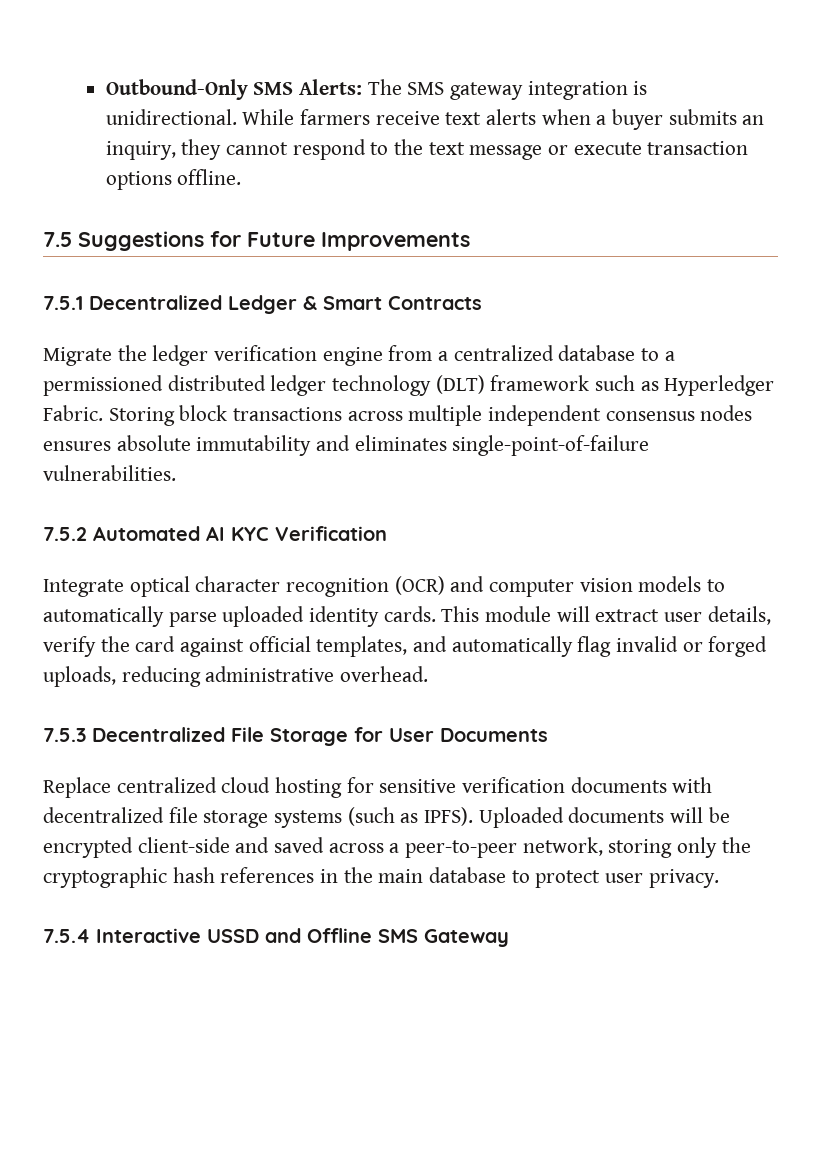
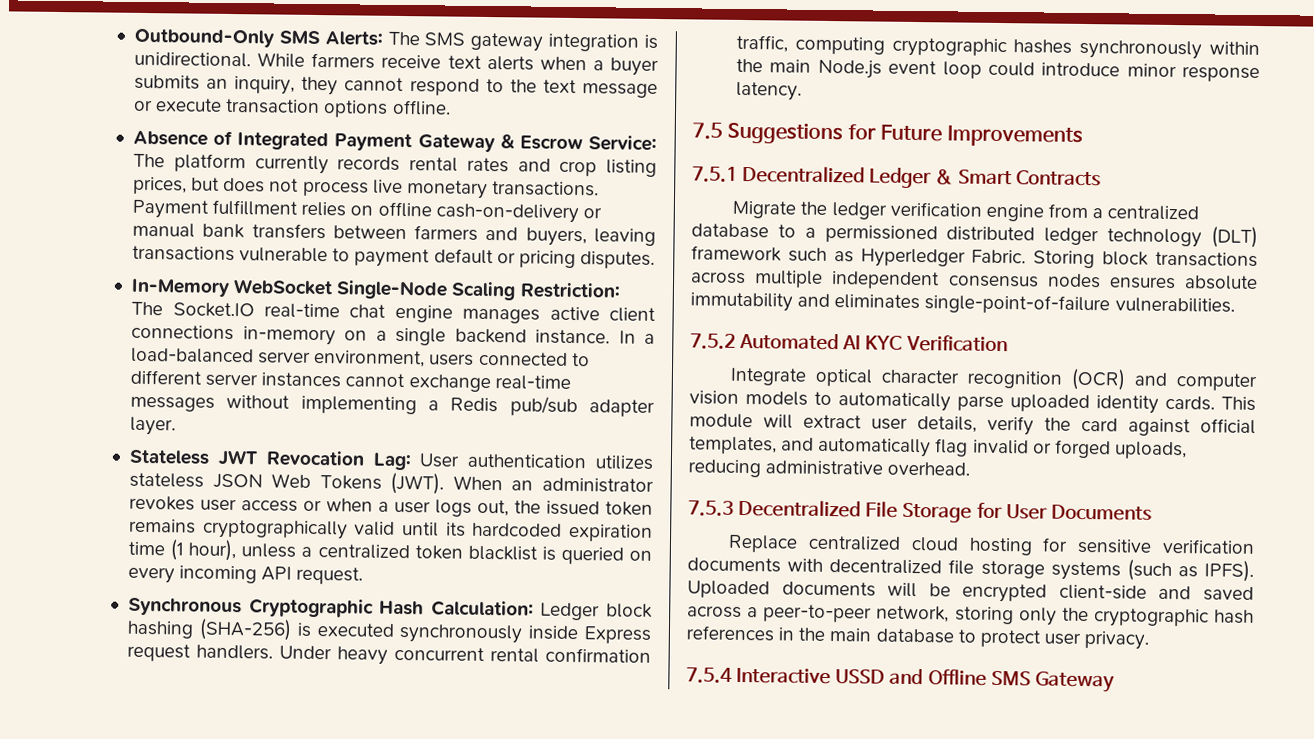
+ Absence of Integrated Payment Gateway & Escrow Service: The platform currently records rental rates and crop listing prices, but does not process live monetary transactions. Payment fulfillment relies on offline cash-on-delivery or manual bank transfers between farmers and buyers, leaving transactions vulnerable to payment default or pricing disputes.
+ In-Memory WebSocket Single-Node Scaling Restriction: The Socket.IO real-time chat engine manages active client connections in-memory on a single backend instance. In a load-balanced server environment, users connected to different server instances cannot exchange real-time messages without implementing a Redis pub/sub adapter layer.
+ Stateless JWT Revocation Lag: User authentication utilizes stateless JSON Web Tokens (JWT). When an administrator revokes user access or when a user logs out, the issued token remains cryptographically valid until its hardcoded expiration time (1 hour), unless a centralized token blacklist is queried on every incoming API request.
+ Synchronous Cryptographic Hash Calculation: Ledger block hashing (SHA-256) is executed synchronously inside Express request handlers. Under heavy concurrent rental confirmation traffic, computing cryptographic hashes synchronously within the main Node.js event loop could introduce minor response latency.

